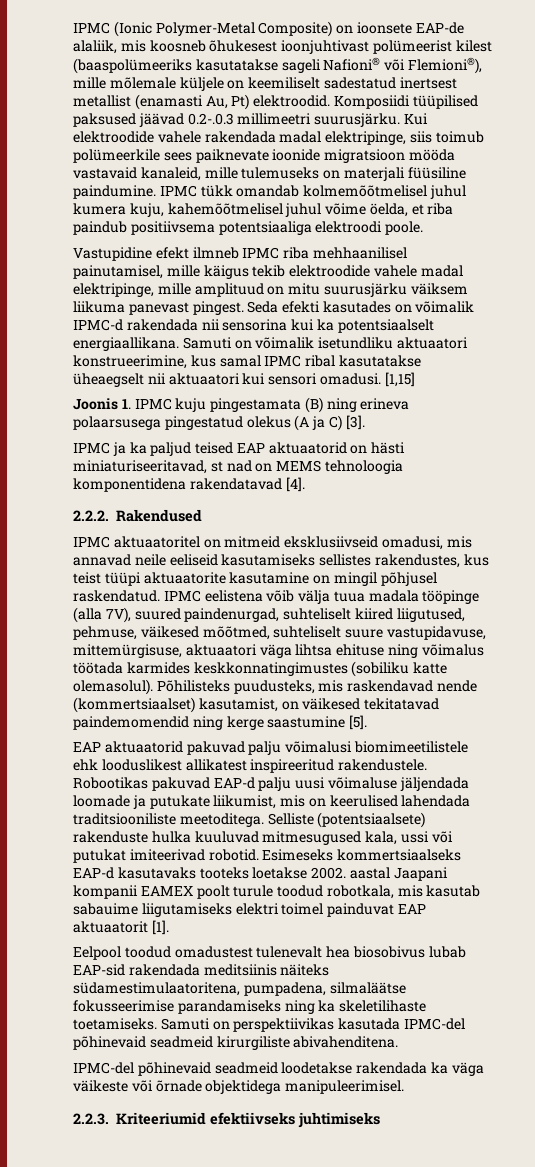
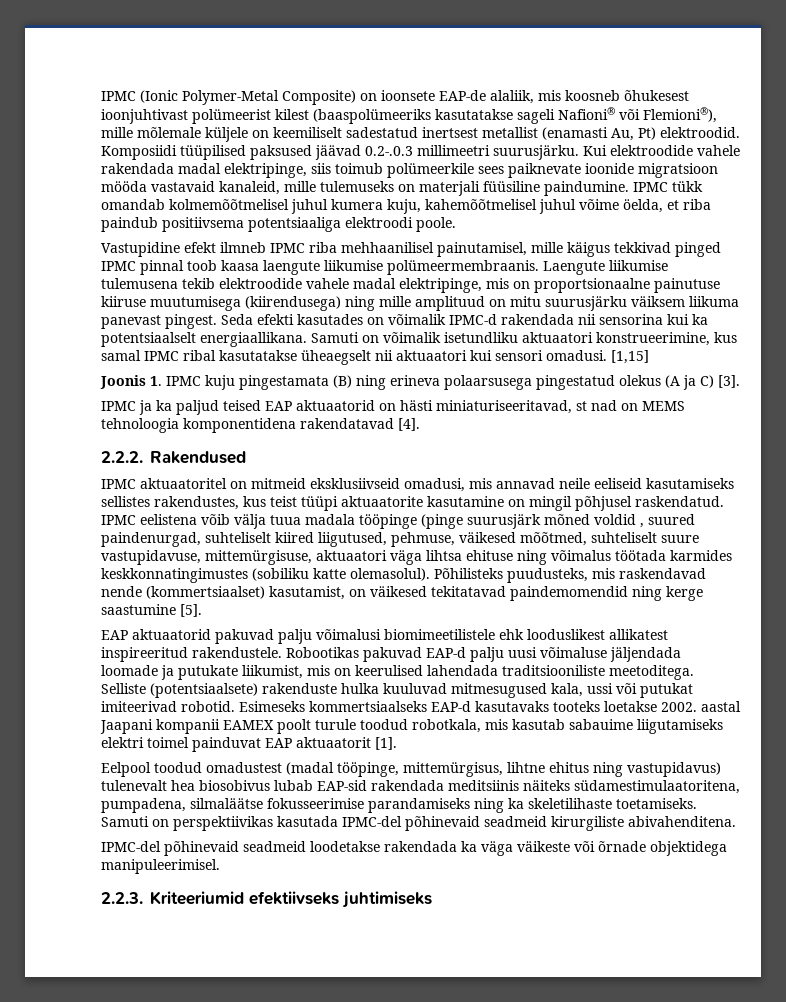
- Vastupidine efekt ilmneb IPMC riba mehhaanilisel painutamisel, mille käigus tekib elektroodide vahele madal elektripinge, mille amplituud on mitu suurusjärku väiksem liikuma panevast pingest.
+ Vastupidine efekt ilmneb IPMC riba mehhaanilisel painutamisel, mille käigus tekkivad pinged IPMC pinnal toob kaasa laengute liikumise polümeermembraanis. Laengute liikumise tulemusena tekib elektroodide vahele madal elektripinge, mis on proportsionaalne painutuse kiiruse muutumisega (kiirendusega) ning mille amplituud on mitu suurusjärku väiksem liikuma panevast pingest.
- IPMC eelistena võib välja tuua madala tööpinge (alla 7V), suured paindenurgad, suhteliselt kiired liigutused, pehmuse, väikesed mõõtmed, suhteliselt suure vastupidavuse, mittemürgisuse, aktuaatori väga lihtsa ehituse ning võimalus töötada karmides keskkonnatingimustes (sobiliku katte olemasolul).
+ IPMC eelistena võib välja tuua madala tööpinge (pinge suurusjärk mõned voldid , suured paindenurgad, suhteliselt kiired liigutused, pehmuse, väikesed mõõtmed, suhteliselt suure vastupidavuse, mittemürgisuse, aktuaatori väga lihtsa ehituse ning võimalus töötada karmides keskkonnatingimustes (sobiliku katte olemasolul).
- Eelpool toodud omadustest tulenevalt hea biosobivus lubab EAP-sid rakendada meditsiinis näiteks südamestimulaatoritena, pumpadena, silmaläätse fokusseerimise parandamiseks ning ka skeletilihaste toetamiseks.
+ Eelpool toodud omadustest (madal tööpinge, mittemürgisus, lihtne ehitus ning vastupidavus) tulenevalt hea biosobivus lubab EAP-sid rakendada meditsiinis näiteks südamestimulaatoritena, pumpadena, silmaläätse fokusseerimise parandamiseks ning ka skeletilihaste toetamiseks.

